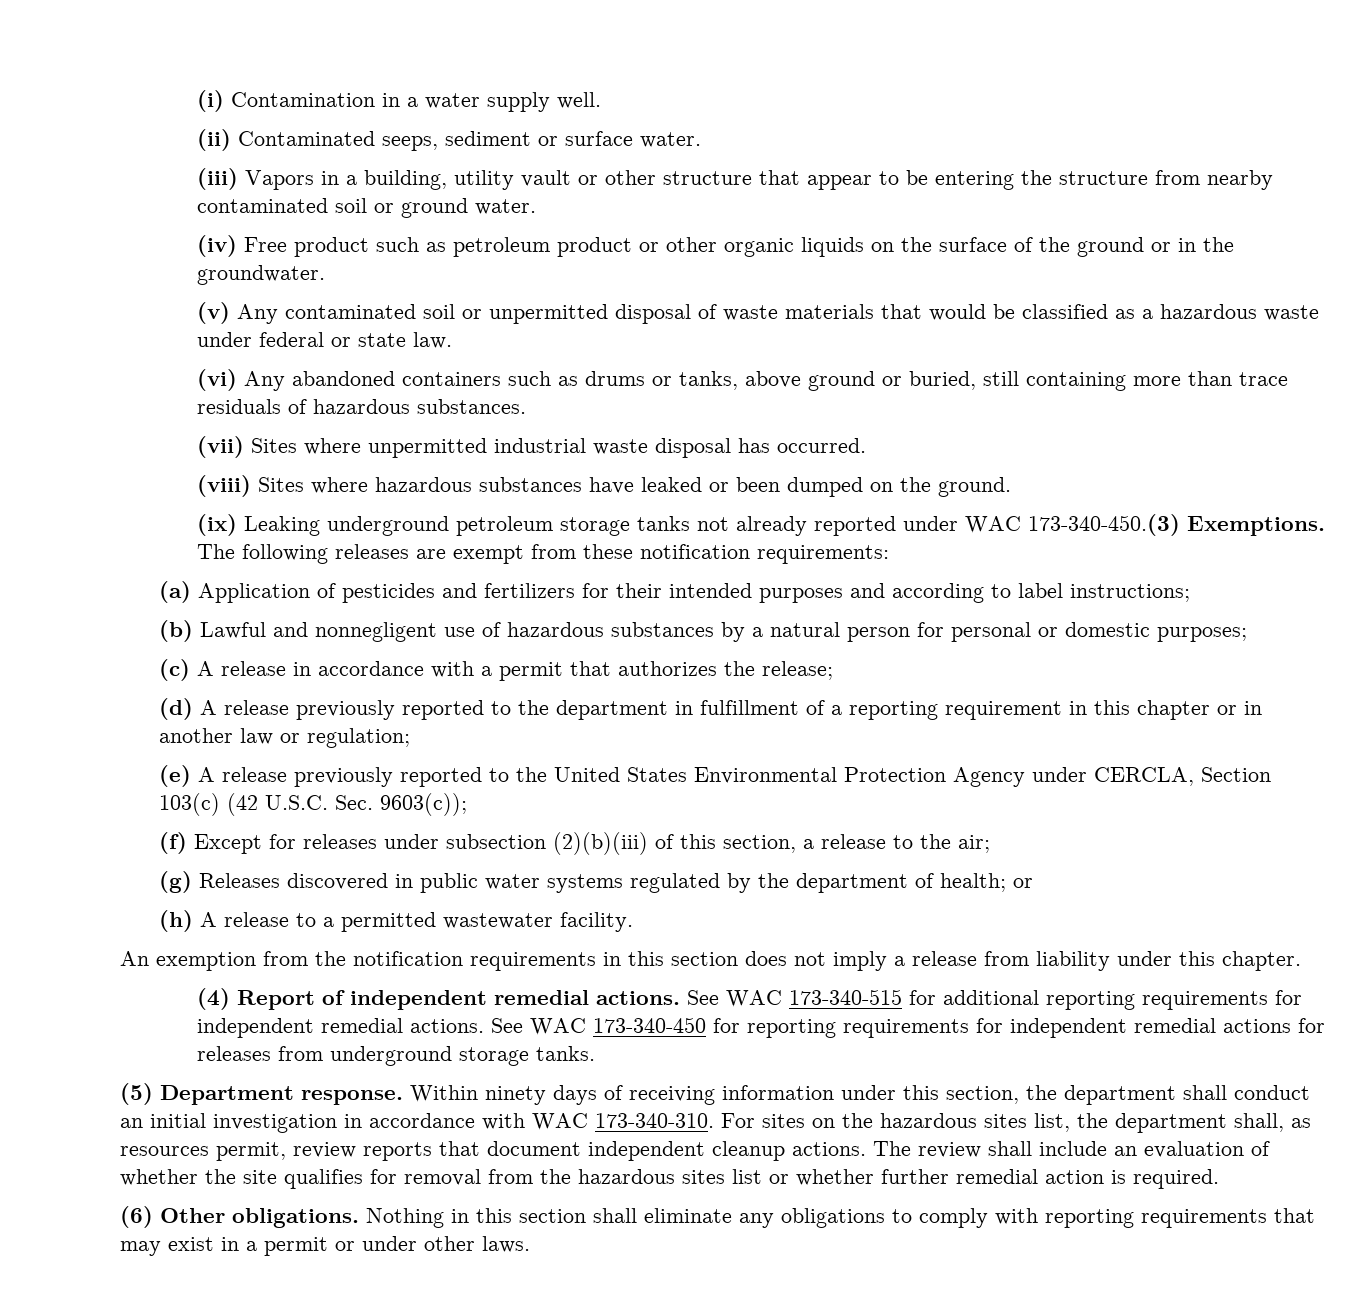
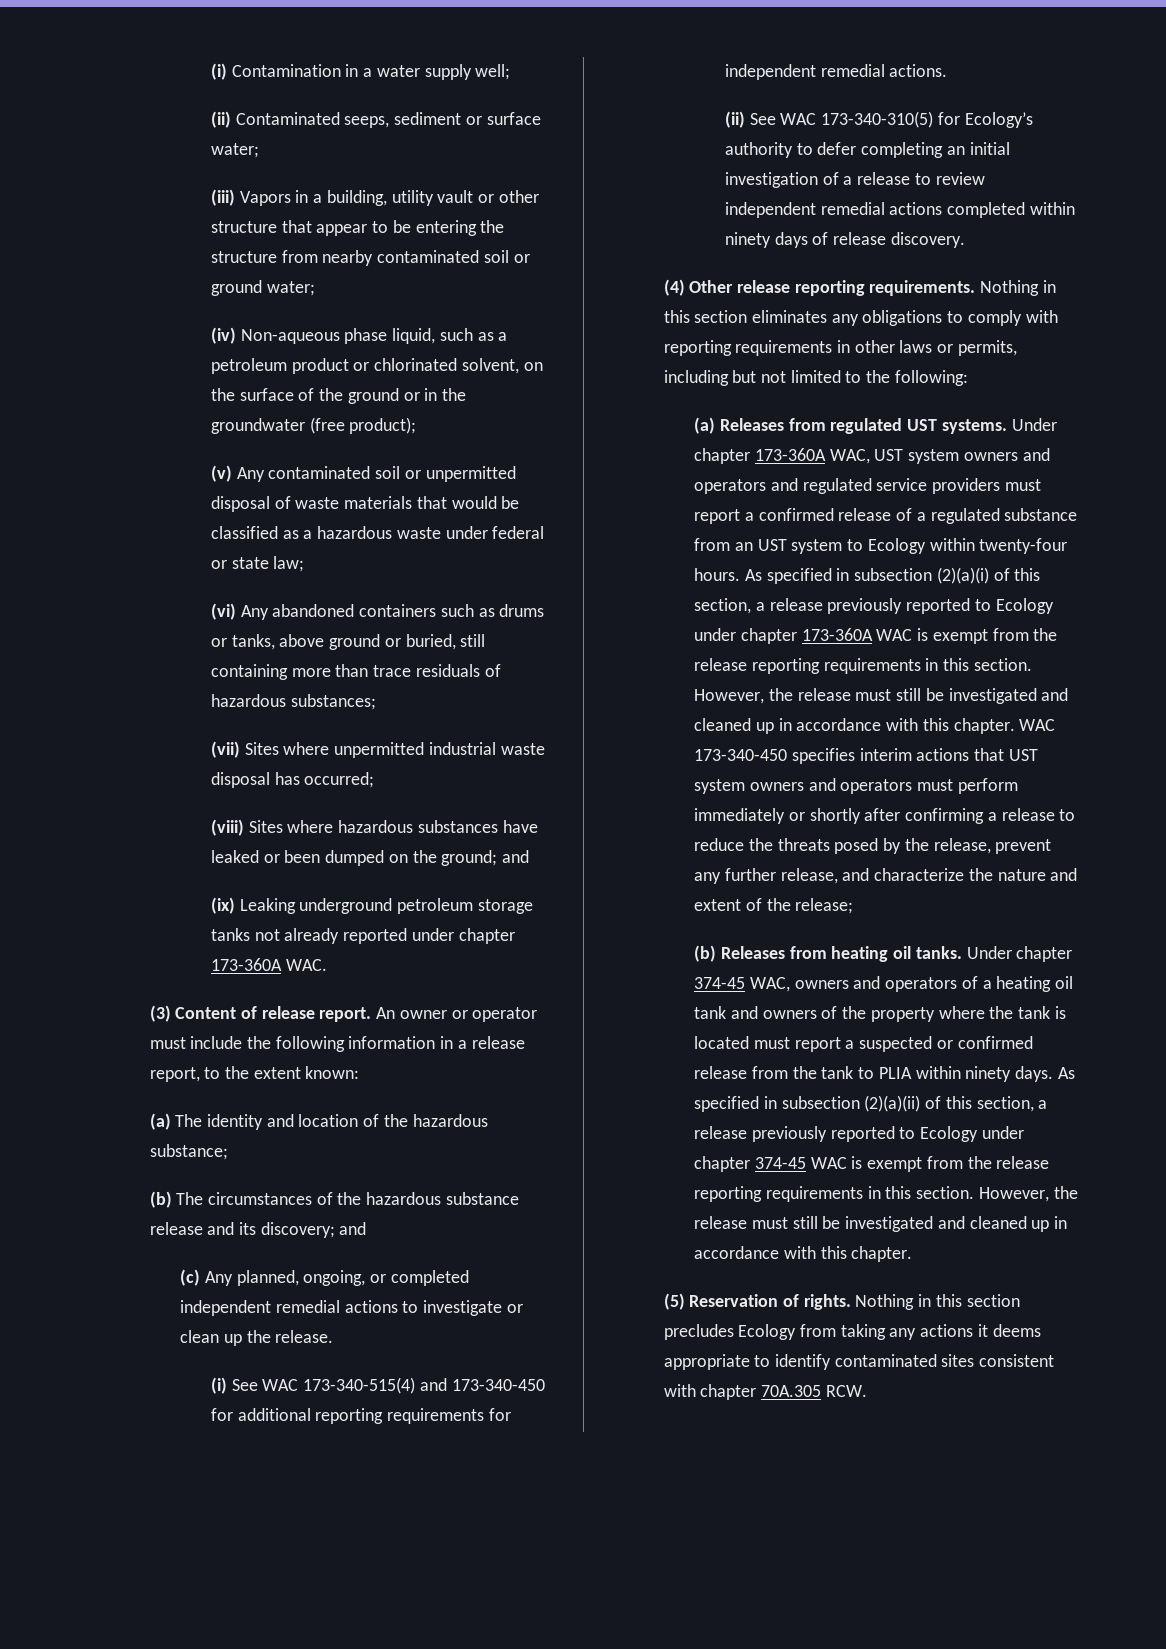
- (i) Contamination in a water supply well.
+ (i) Contamination in a water supply well;
- (ii) Contaminated seeps, sediment or surface water.
+ (ii) Contaminated seeps, sediment or surface water;
- (iii) Vapors in a building, utility vault or other structure that appear to be entering the structure from nearby contaminated soil or ground water.
+ (iii) Vapors in a building, utility vault or other structure that appear to be entering the structure from nearby contaminated soil or ground water;
- (iv) Free product such as petroleum product or other organic liquids on the surface of the ground or in the groundwater.
+ (iv) Non-aqueous phase liquid, such as a petroleum product or chlorinated solvent, on the surface of the ground or in the groundwater (free product);
- (v) Any contaminated soil or unpermitted disposal of waste materials that would be classified as a hazardous waste under federal or state law.
+ (v) Any contaminated soil or unpermitted disposal of waste materials that would be classified as a hazardous waste under federal or state law;
- (vi) Any abandoned containers such as drums or tanks, above ground or buried, still containing more than trace residuals of hazardous substances.
+ (vi) Any abandoned containers such as drums or tanks, above ground or buried, still containing more than trace residuals of hazardous substances;
- (vii) Sites where unpermitted industrial waste disposal has occurred.
+ (vii) Sites where unpermitted industrial waste disposal has occurred;
- (viii) Sites where hazardous substances have leaked or been dumped on the ground.
+ (viii) Sites where hazardous substances have leaked or been dumped on the ground; and
- (ix) Leaking underground petroleum storage tanks not already reported under WAC 173-340-450.(3) Exemptions. The following releases are exempt from these notification requirements:
- (a) Application of pesticides and fertilizers for their intended purposes and according to label instructions;
- (b) Lawful and nonnegligent use of hazardous substances by a natural person for personal or domestic purposes;
- (c) A release in accordance with a permit that authorizes the release;
- (d) A release previously reported to the department in fulfillment of a reporting requirement in this chapter or in another law or regulation;
- (e) A release previously reported to the United States Environmental Protection Agency under CERCLA, Section 103(c) (42 U.S.C. Sec. 9603(c));
- (f) Except for releases under subsection (2)(b)(iii) of this section, a release to the air;
- (g) Releases discovered in public water systems regulated by the department of health; or
- (h) A release to a permitted wastewater facility.
- An exemption from the notification requirements in this section does not imply a release from liability under this chapter.
- (4) Report of independent remedial actions. See WAC 173-340-515 for additional reporting requirements for independent remedial actions. See WAC 173-340-450 for reporting requirements for independent remedial actions for releases from underground storage tanks.
- (5) Department response. Within ninety days of receiving information under this section, the department shall conduct an initial investigation in accordance with WAC 173-340-310. For sites on the hazardous sites list, the department shall, as resources permit, review reports that document independent cleanup actions. The review shall include an evaluation of whether the site qualifies for removal from the hazardous sites list or whether further remedial action is required.
- (6) Other obligations. Nothing in this section shall eliminate any obligations to comply with reporting requirements that may exist in a permit or under other laws.
+ (ix) Leaking underground petroleum storage tanks not already reported under chapter 173-360A WAC.
+ (3) Content of release report. An owner or operator must include the following information in a release report, to the extent known:
+ (a) The identity and location of the hazardous substance;
+ (b) The circumstances of the hazardous substance release and its discovery; and
+ (c) Any planned, ongoing, or completed independent remedial actions to investigate or clean up the release.
+ (i) See WAC 173-340-515(4) and 173-340-450 for additional reporting requirements for independent remedial actions.
+ (ii) See WAC 173-340-310(5) for Ecology’s authority to defer completing an initial investigation of a release to review independent remedial actions completed within ninety days of release discovery.
+ (4) Other release reporting requirements. Nothing in this section eliminates any obligations to comply with reporting requirements in other laws or permits, including but not limited to the following:
+ (a) Releases from regulated UST systems. Under chapter 173-360A WAC, UST system owners and operators and regulated service providers must report a confirmed release of a regulated substance from an UST system to Ecology within twenty-four hours. As specified in subsection (2)(a)(i) of this section, a release previously reported to Ecology under chapter 173-360A WAC is exempt from the release reporting requirements in this section. However, the release must still be investigated and cleaned up in accordance with this chapter. WAC 173-340-450 specifies interim actions that UST system owners and operators must perform immediately or shortly after confirming a release to reduce the threats posed by the release, prevent any further release, and characterize the nature and extent of the release;
+ (b) Releases from heating oil tanks. Under chapter 374-45 WAC, owners and operators of a heating oil tank and owners of the property where the tank is located must report a suspected or confirmed release from the tank to PLIA within ninety days. As specified in subsection (2)(a)(ii) of this section, a release previously reported to Ecology under chapter 374-45 WAC is exempt from the release reporting requirements in this section. However, the release must still be investigated and cleaned up in accordance with this chapter.
+ (5) Reservation of rights. Nothing in this section precludes Ecology from taking any actions it deems appropriate to identify contaminated sites consistent with chapter 70A.305 RCW.

